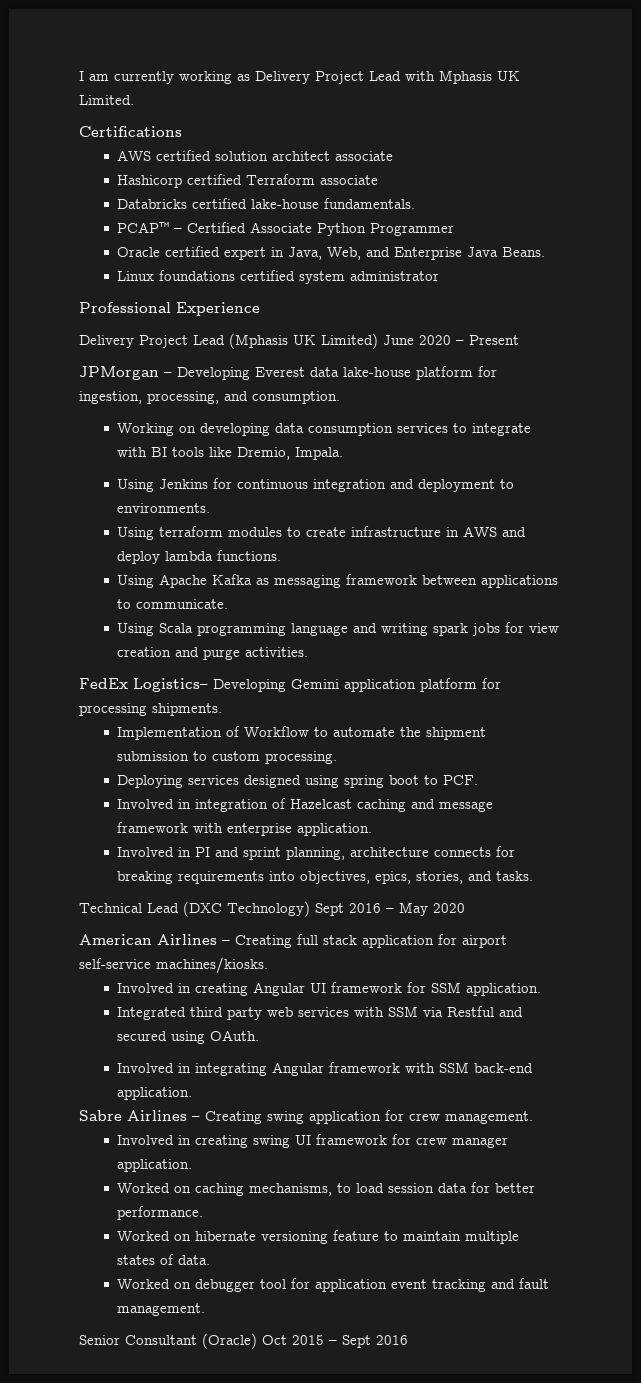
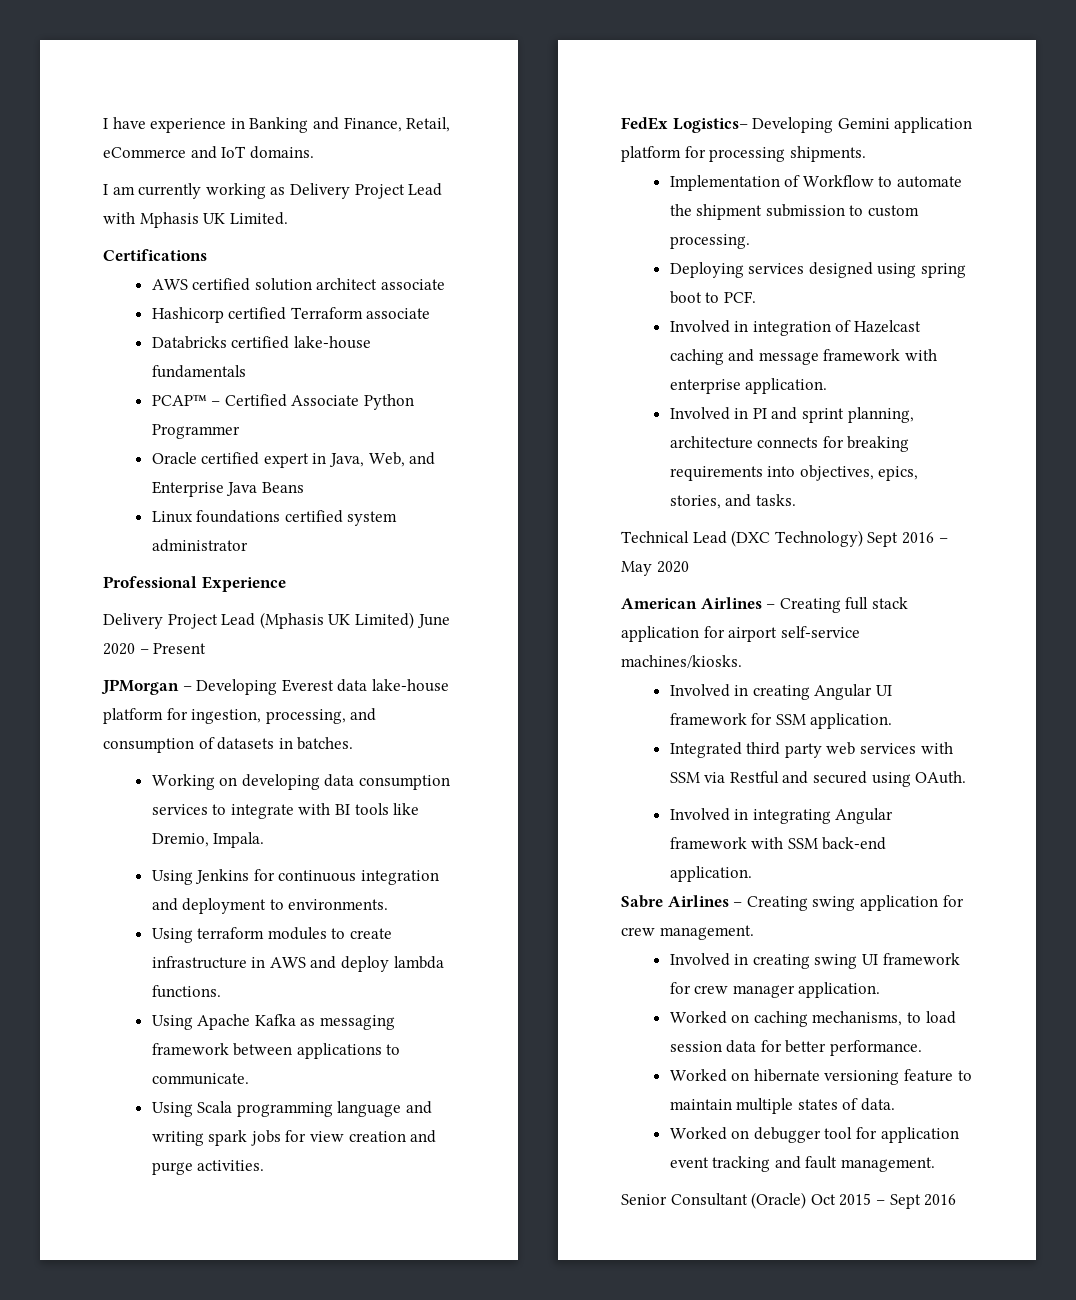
+ I have experience in Banking and Finance, Retail, eCommerce and IoT domains.
- Databricks certified lake-house fundamentals.
+ Databricks certified lake-house fundamentals
- Oracle certified expert in Java, Web, and Enterprise Java Beans.
+ Oracle certified expert in Java, Web, and Enterprise Java Beans
- JPMorgan – Developing Everest data lake-house platform for ingestion, processing, and consumption.
+ JPMorgan – Developing Everest data lake-house platform for ingestion, processing, and consumption of datasets in batches.

